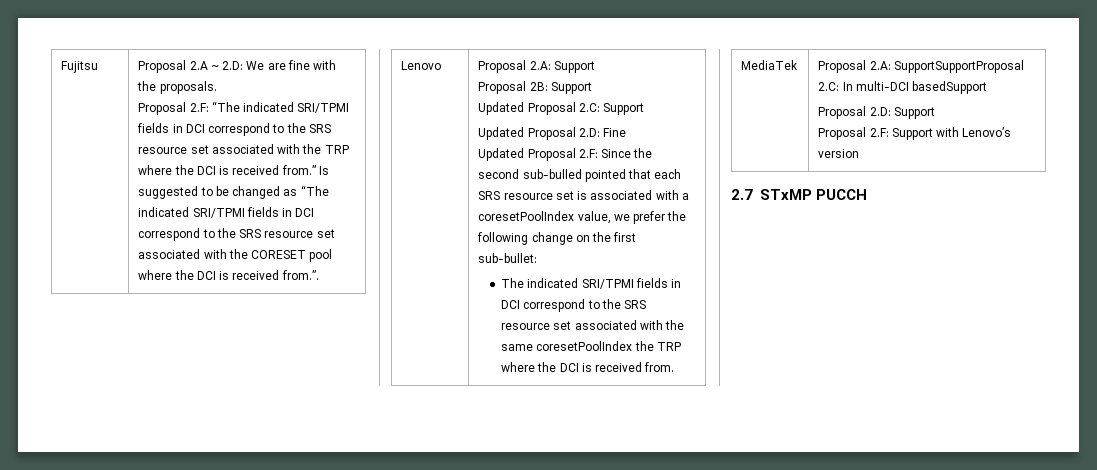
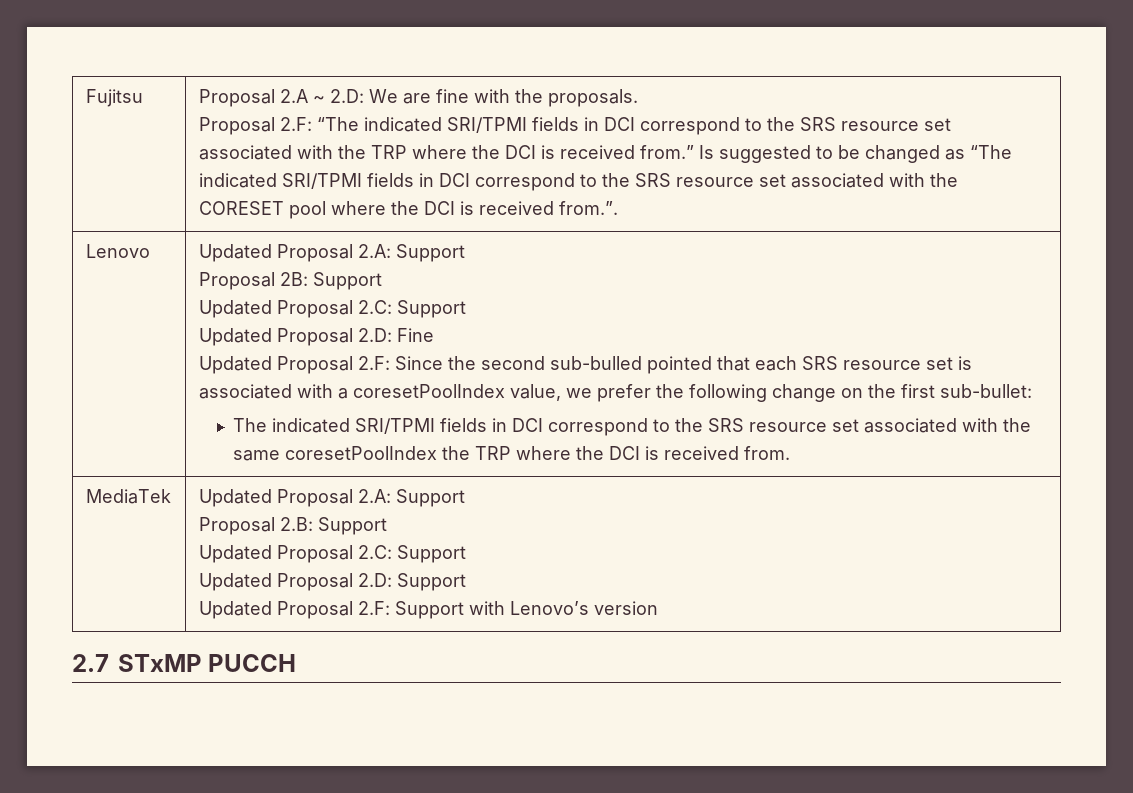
- Lenovo | Proposal 2.A: Support
+ Lenovo | Updated Proposal 2.A: Support
- MediaTek | Proposal 2.A: SupportSupportProposal 2.C: In multi-DCI basedSupport
- Proposal 2.D: Support
- Proposal 2.F: Support with Lenovo’s version
+ MediaTek | Updated Proposal 2.A: Support
+ Proposal 2.B: Support
+ Updated Proposal 2.C: Support
+ Updated Proposal 2.D: Support
+ Updated Proposal 2.F: Support with Lenovo’s version

